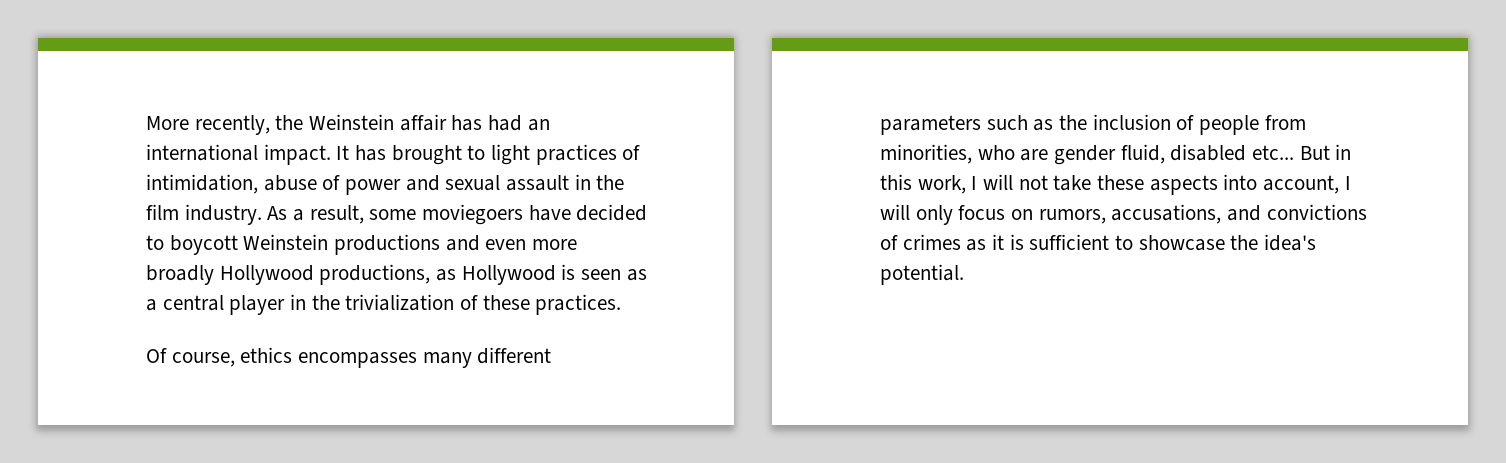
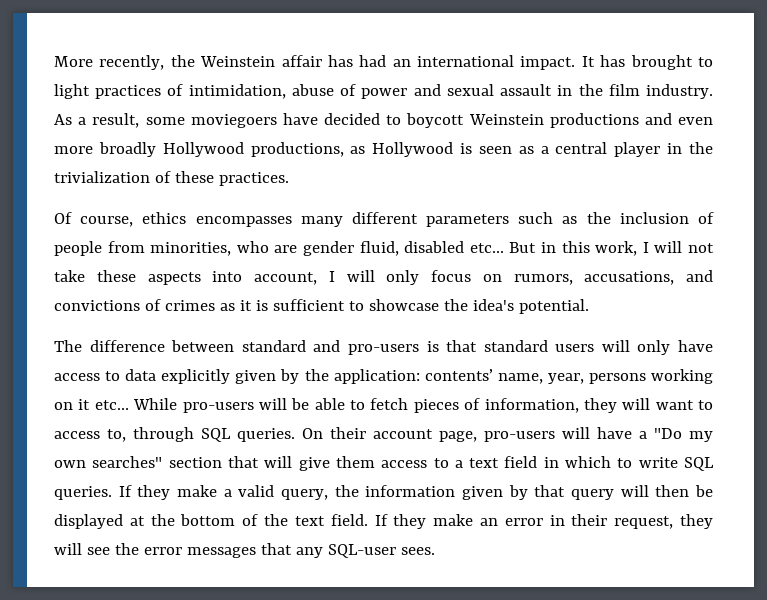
+ The difference between standard and pro-users is that standard users will only have access to data explicitly given by the application: contents’ name, year, persons working on it etc… While pro-users will be able to fetch pieces of information, they will want to access to, through SQL queries. On their account page, pro-users will have a "Do my own searches" section that will give them access to a text field in which to write SQL queries. If they make a valid query, the information given by that query will then be displayed at the bottom of the text field. If they make an error in their request, they will see the error messages that any SQL-user sees.

